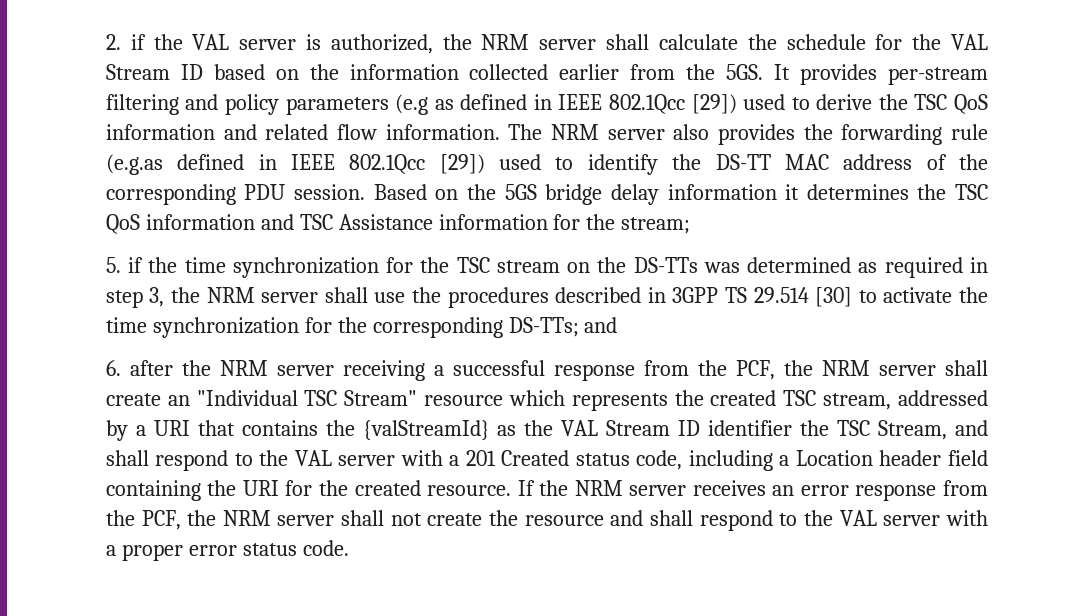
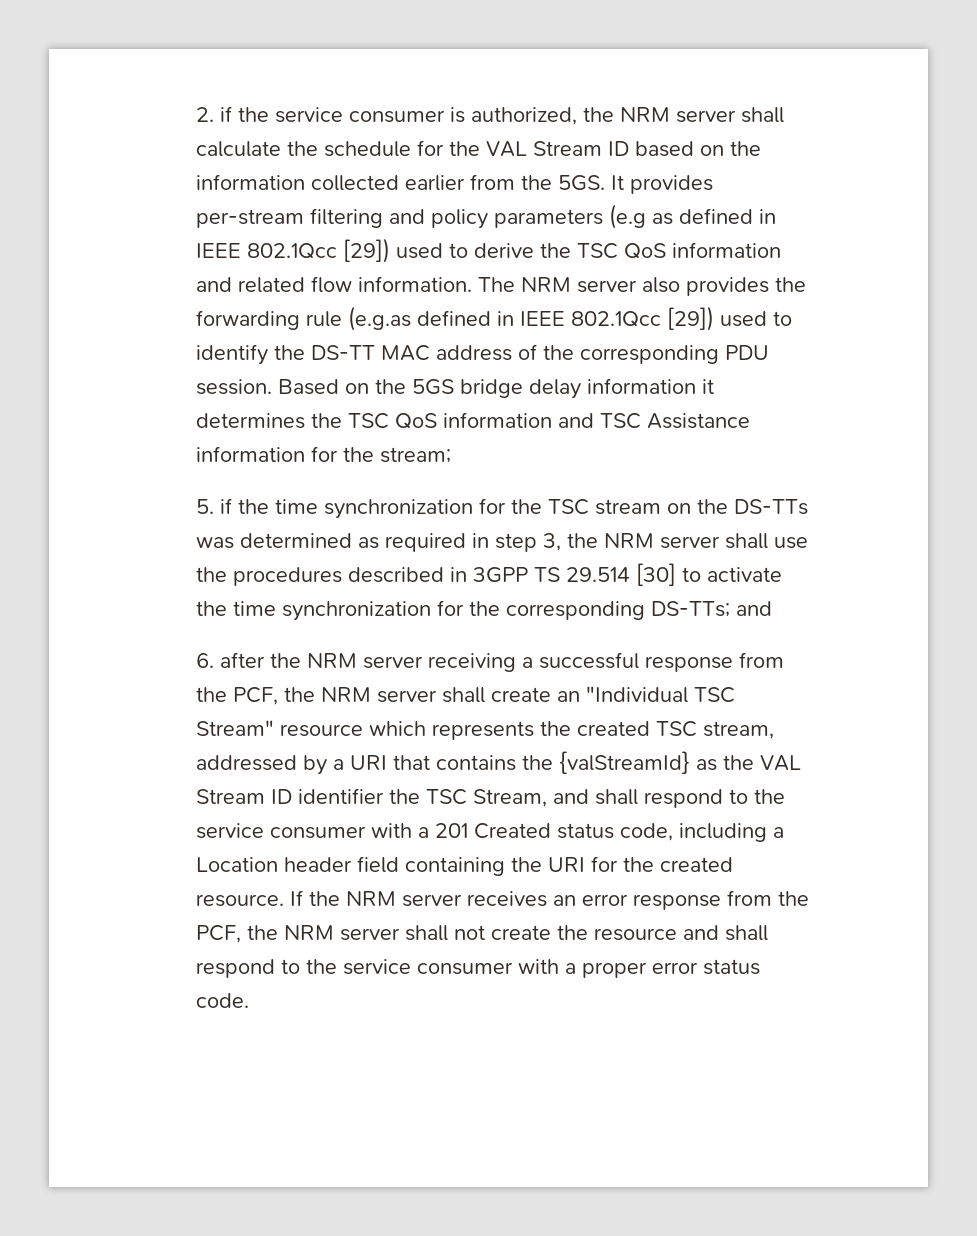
- 2. if the VAL server is authorized, the NRM server shall calculate the schedule for the VAL Stream ID based on the information collected earlier from the 5GS.
+ 2. if the service consumer is authorized, the NRM server shall calculate the schedule for the VAL Stream ID based on the information collected earlier from the 5GS.
- 6. after the NRM server receiving a successful response from the PCF, the NRM server shall create an "Individual TSC Stream" resource which represents the created TSC stream, addressed by a URI that contains the {valStreamId} as the VAL Stream ID identifier the TSC Stream, and shall respond to the VAL server with a 201 Created status code, including a Location header field containing the URI for the created resource.
+ 6. after the NRM server receiving a successful response from the PCF, the NRM server shall create an "Individual TSC Stream" resource which represents the created TSC stream, addressed by a URI that contains the {valStreamId} as the VAL Stream ID identifier the TSC Stream, and shall respond to the service consumer with a 201 Created status code, including a Location header field containing the URI for the created resource.
- If the NRM server receives an error response from the PCF, the NRM server shall not create the resource and shall respond to the VAL server with a proper error status code.
+ If the NRM server receives an error response from the PCF, the NRM server shall not create the resource and shall respond to the service consumer with a proper error status code.

